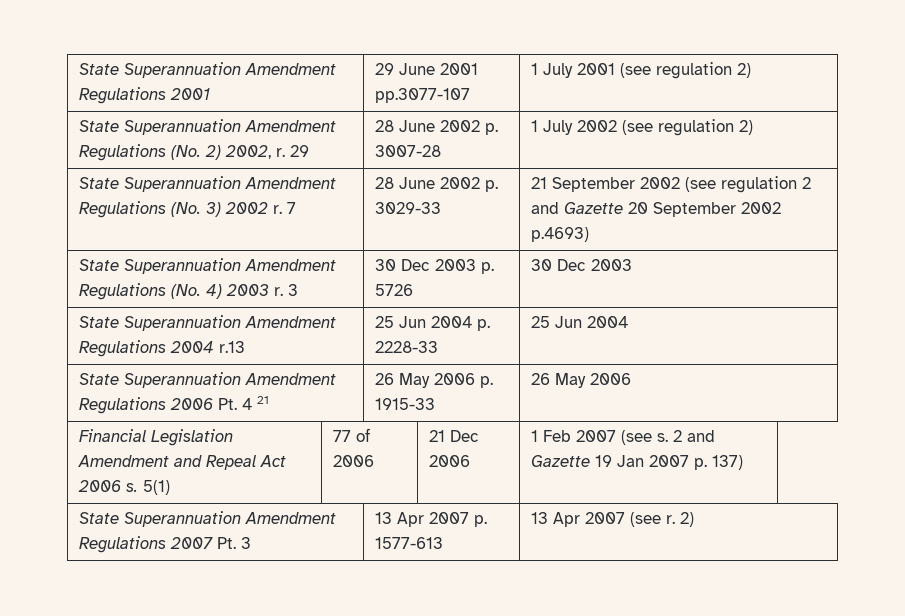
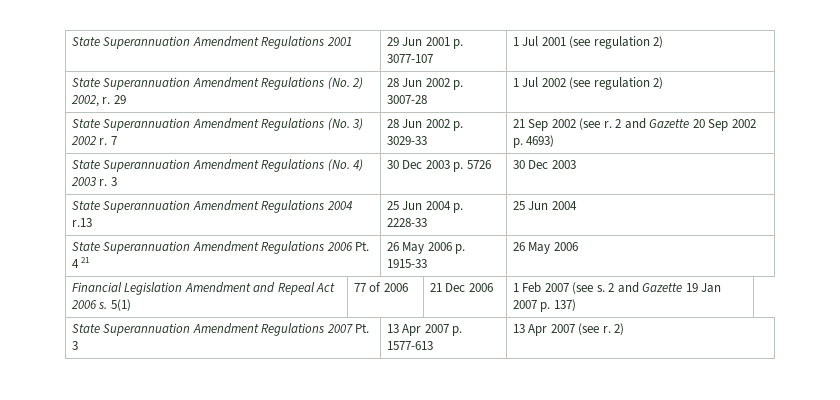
- State Superannuation Amendment Regulations 2001 | 29 June 2001 pp.3077-107 | 1 July 2001 (see regulation 2)
+ State Superannuation Amendment Regulations 2001 | 29 Jun 2001 p. 3077-107 | 1 Jul 2001 (see regulation 2)
- State Superannuation Amendment Regulations (No. 2) 2002, r. 29 | 28 June 2002 p. 3007-28 | 1 July 2002 (see regulation 2)
+ State Superannuation Amendment Regulations (No. 2) 2002, r. 29 | 28 Jun 2002 p. 3007-28 | 1 Jul 2002 (see regulation 2)
- State Superannuation Amendment Regulations (No. 3) 2002 r. 7 | 28 June 2002 p. 3029-33 | 21 September 2002 (see regulation 2 and Gazette 20 September 2002 p.4693)
+ State Superannuation Amendment Regulations (No. 3) 2002 r. 7 | 28 Jun 2002 p. 3029-33 | 21 Sep 2002 (see r. 2 and Gazette 20 Sep 2002 p. 4693)

